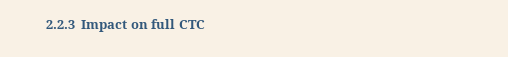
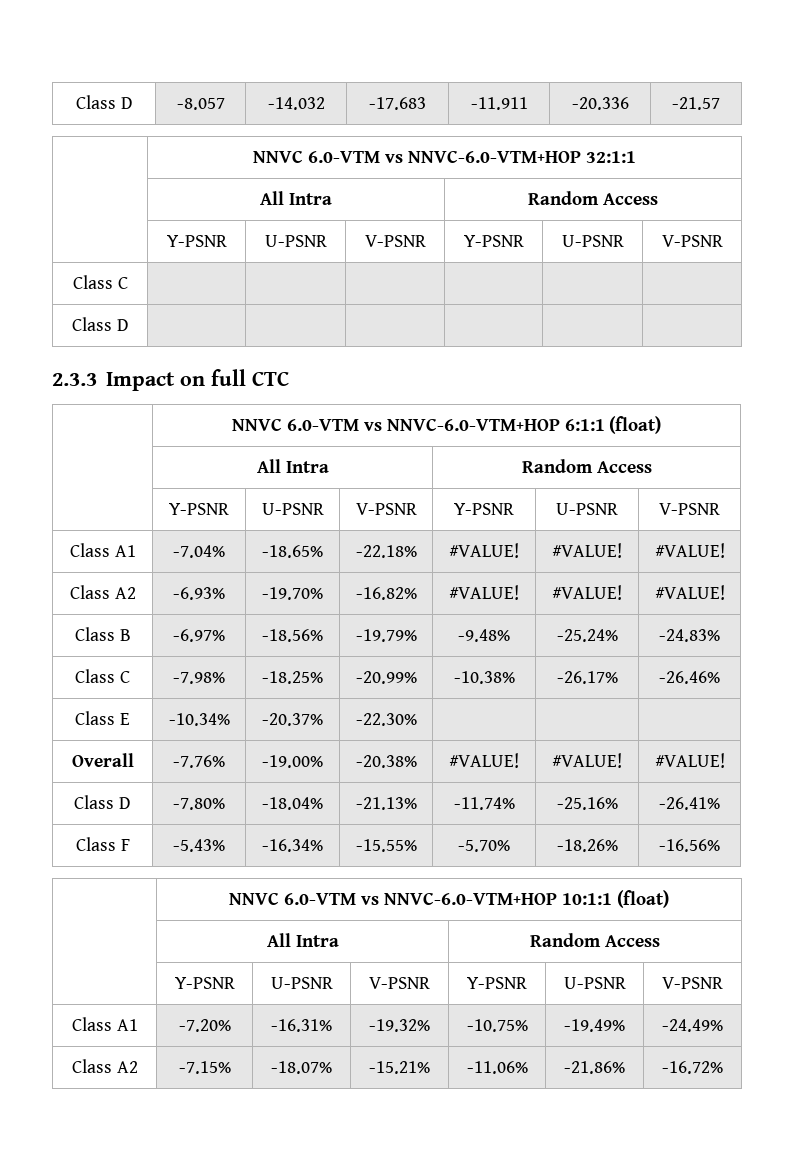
- 2.2.3 Impact on full CTC
+ Class D | -8.057 | -14.032 | -17.683 | -11.911 | -20.336 | -21.57
+ | NNVC 6.0-VTM vs NNVC-6.0-VTM+HOP 32:1:1
+ | All Intra | Random Access
+ | Y-PSNR | U-PSNR | V-PSNR | Y-PSNR | U-PSNR | V-PSNR
+ Class C | | | | | |
+ Class D | | | | | |
+ 2.3.3 Impact on full CTC
+ | NNVC 6.0-VTM vs NNVC-6.0-VTM+HOP 6:1:1 (float)
+ | All Intra | Random Access
+ | Y-PSNR | U-PSNR | V-PSNR | Y-PSNR | U-PSNR | V-PSNR
+ Class A1 | -7.04% | -18.65% | -22.18% | #VALUE! | #VALUE! | #VALUE!
+ Class A2 | -6.93% | -19.70% | -16.82% | #VALUE! | #VALUE! | #VALUE!
+ Class B | -6.97% | -18.56% | -19.79% | -9.48% | -25.24% | -24.83%
+ Class C | -7.98% | -18.25% | -20.99% | -10.38% | -26.17% | -26.46%
+ Class E | -10.34% | -20.37% | -22.30% | | |
+ Overall | -7.76% | -19.00% | -20.38% | #VALUE! | #VALUE! | #VALUE!
+ Class D | -7.80% | -18.04% | -21.13% | -11.74% | -25.16% | -26.41%
+ Class F | -5.43% | -16.34% | -15.55% | -5.70% | -18.26% | -16.56%
+ | NNVC 6.0-VTM vs NNVC-6.0-VTM+HOP 10:1:1 (float)
+ | All Intra | Random Access
+ | Y-PSNR | U-PSNR | V-PSNR | Y-PSNR | U-PSNR | V-PSNR
+ Class A1 | -7.20% | -16.31% | -19.32% | -10.75% | -19.49% | -24.49%
+ Class A2 | -7.15% | -18.07% | -15.21% | -11.06% | -21.86% | -16.72%

